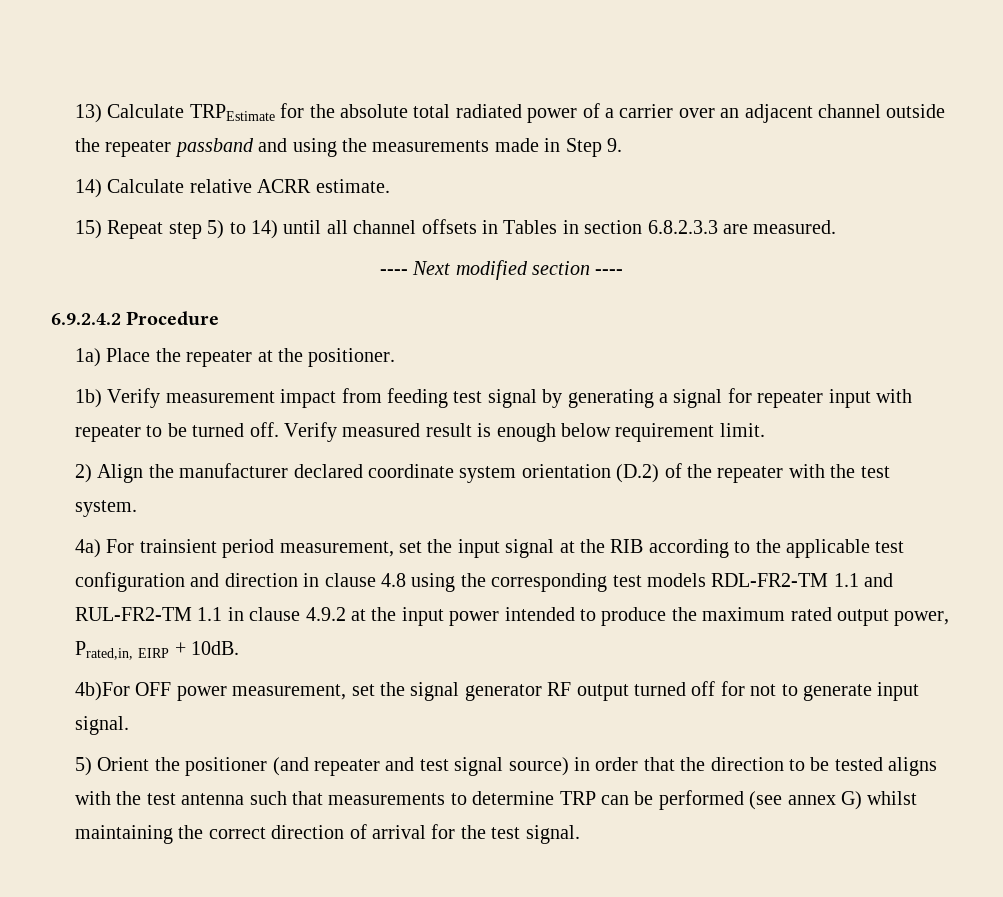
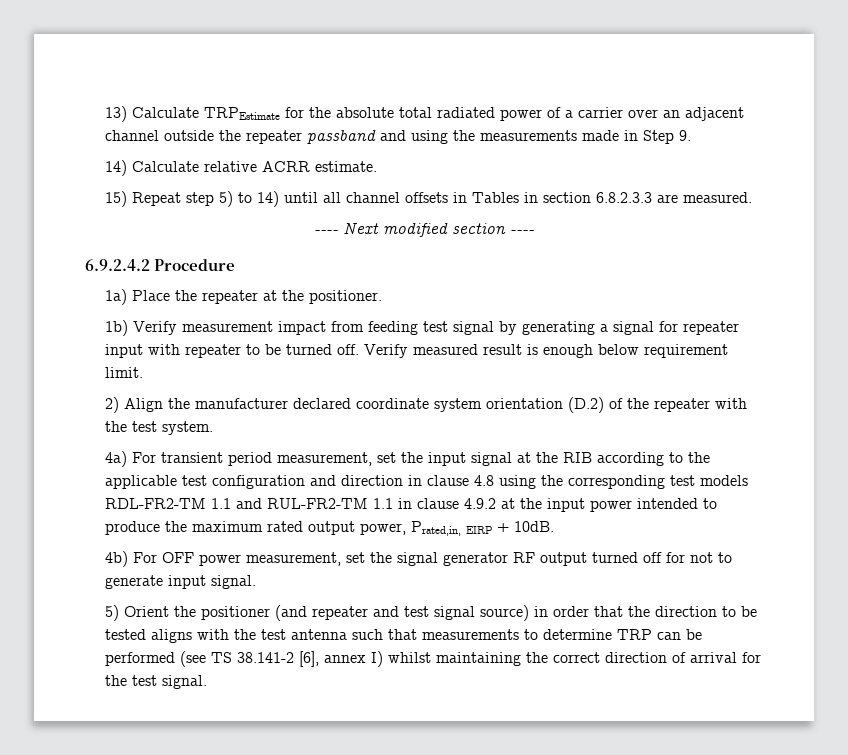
- 4a) For trainsient period measurement, set the input signal at the RIB according to the applicable test configuration and direction in clause 4.8 using the corresponding test models RDL-FR2-TM 1.1 and RUL-FR2-TM 1.1 in clause 4.9.2 at the input power intended to produce the maximum rated output power, Prated,in, EIRP + 10dB.
+ 4a) For transient period measurement, set the input signal at the RIB according to the applicable test configuration and direction in clause 4.8 using the corresponding test models RDL-FR2-TM 1.1 and RUL-FR2-TM 1.1 in clause 4.9.2 at the input power intended to produce the maximum rated output power, Prated,in, EIRP + 10dB.
- 4b)For OFF power measurement, set the signal generator RF output turned off for not to generate input signal.
+ 4b) For OFF power measurement, set the signal generator RF output turned off for not to generate input signal.
- 5) Orient the positioner (and repeater and test signal source) in order that the direction to be tested aligns with the test antenna such that measurements to determine TRP can be performed (see annex G) whilst maintaining the correct direction of arrival for the test signal.
+ 5) Orient the positioner (and repeater and test signal source) in order that the direction to be tested aligns with the test antenna such that measurements to determine TRP can be performed (see TS 38.141-2 [6], annex I) whilst maintaining the correct direction of arrival for the test signal.

